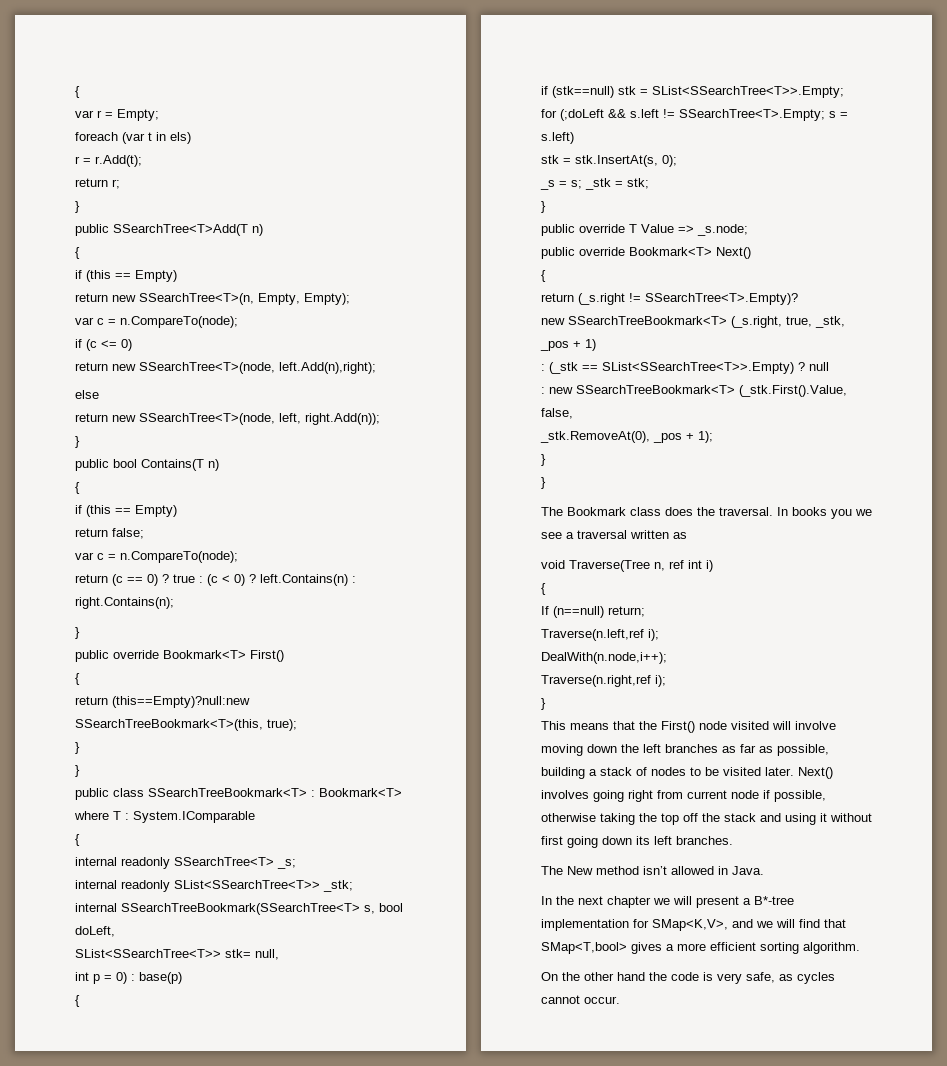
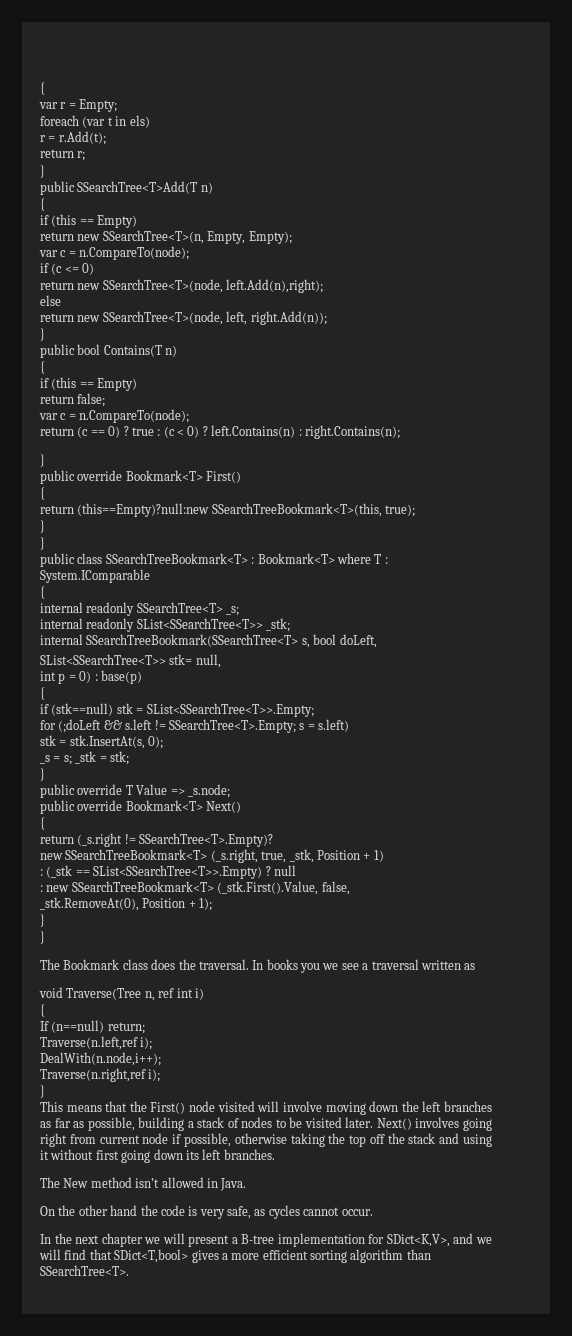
- new SSearchTreeBookmark<T> (_s.right, true, _stk, _pos + 1)
+ new SSearchTreeBookmark<T> (_s.right, true, _stk, Position + 1)
- _stk.RemoveAt(0), _pos + 1);
+ _stk.RemoveAt(0), Position + 1);
- In the next chapter we will present a B*-tree implementation for SMap<K,V>, and we will find that SMap<T,bool> gives a more efficient sorting algorithm.
+ In the next chapter we will present a B-tree implementation for SDict<K,V>, and we will find that SDict<T,bool> gives a more efficient sorting algorithm than SSearchTree<T>.

